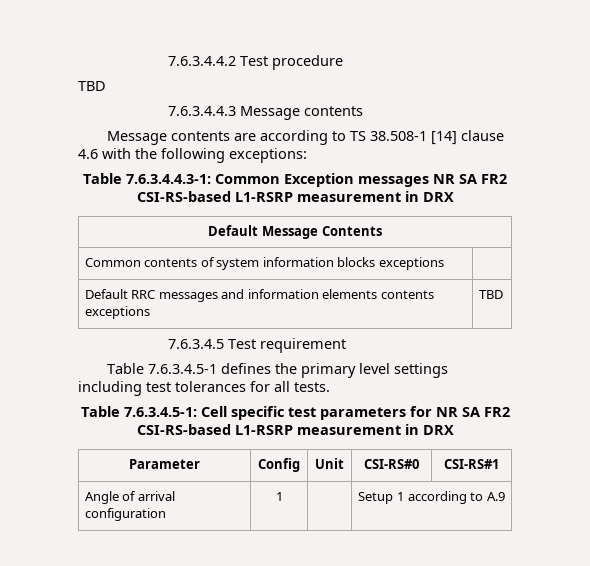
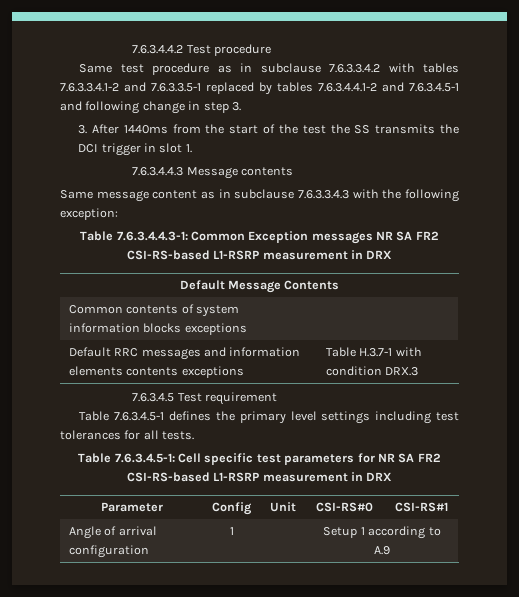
  7.6.3.4.4.2 Test procedure
- TBD
+ Same test procedure as in subclause 7.6.3.3.4.2 with tables 7.6.3.3.4.1-2 and 7.6.3.3.5-1 replaced by tables 7.6.3.4.4.1-2 and 7.6.3.4.5-1 and following change in step 3.
+ 3. After 1440ms from the start of the test the SS transmits the DCI trigger in slot 1.
  7.6.3.4.4.3 Message contents
- Message contents are according to TS 38.508-1 [14] clause 4.6 with the following exceptions:
+ Same message content as in subclause 7.6.3.3.4.3 with the following exception:
- Default RRC messages and information elements contents exceptions | TBD
+ Default RRC messages and information elements contents exceptions | Table H.3.7-1 with condition DRX.3

